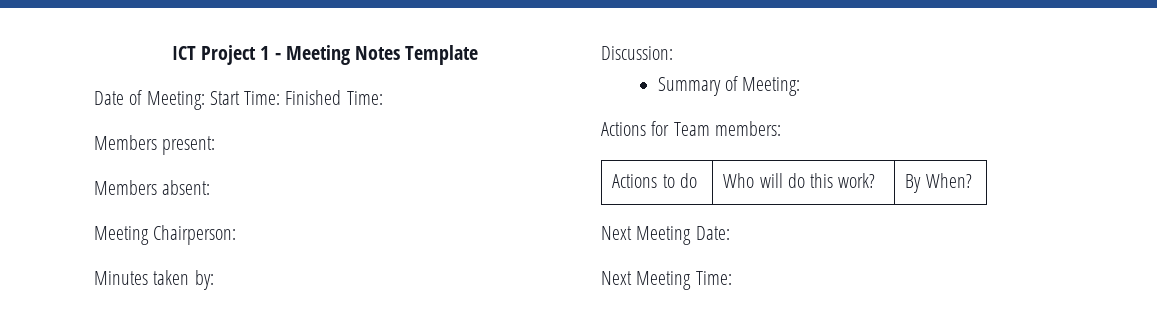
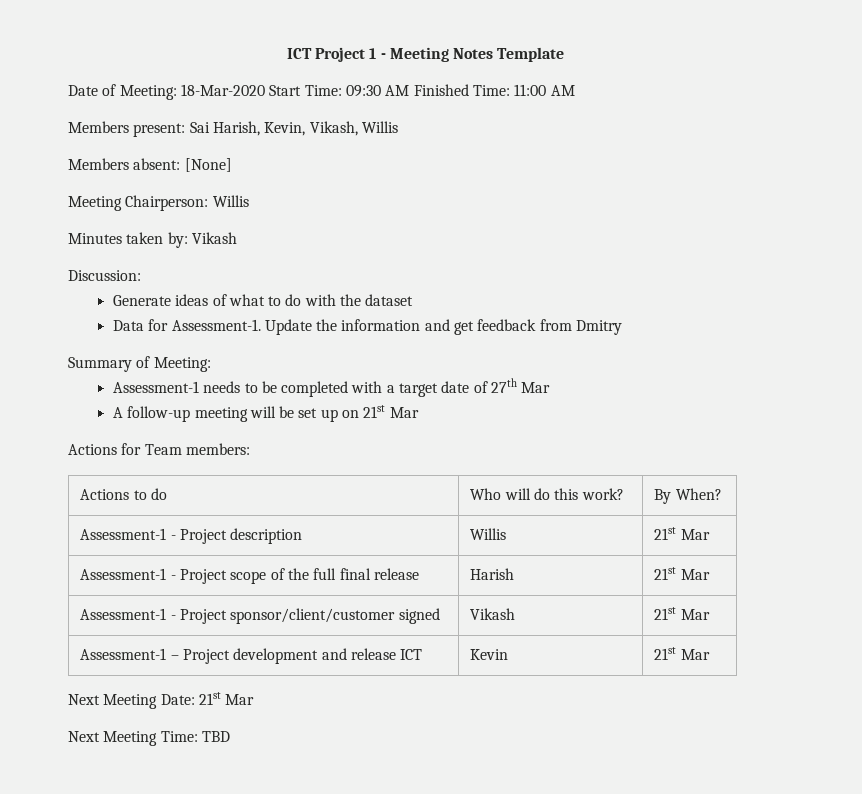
- Date of Meeting: Start Time: Finished Time:
+ Date of Meeting: 18-Mar-2020 Start Time: 09:30 AM Finished Time: 11:00 AM
- Members present:
+ Members present: Sai Harish, Kevin, Vikash, Willis
- Members absent:
+ Members absent: [None]
- Meeting Chairperson:
+ Meeting Chairperson: Willis
- Minutes taken by:
+ Minutes taken by: Vikash
+ Generate ideas of what to do with the dataset
+ Data for Assessment-1. Update the information and get feedback from Dmitry
  Summary of Meeting:
+ Assessment-1 needs to be completed with a target date of 27th Mar
+ A follow-up meeting will be set up on 21st Mar
+ Assessment-1 - Project description | Willis | 21st Mar
+ Assessment-1 - Project scope of the full final release | Harish | 21st Mar
+ Assessment-1 - Project sponsor/client/customer signed | Vikash | 21st Mar
+ Assessment-1 – Project development and release ICT | Kevin | 21st Mar
- Next Meeting Date:
+ Next Meeting Date: 21st Mar
- Next Meeting Time:
+ Next Meeting Time: TBD

